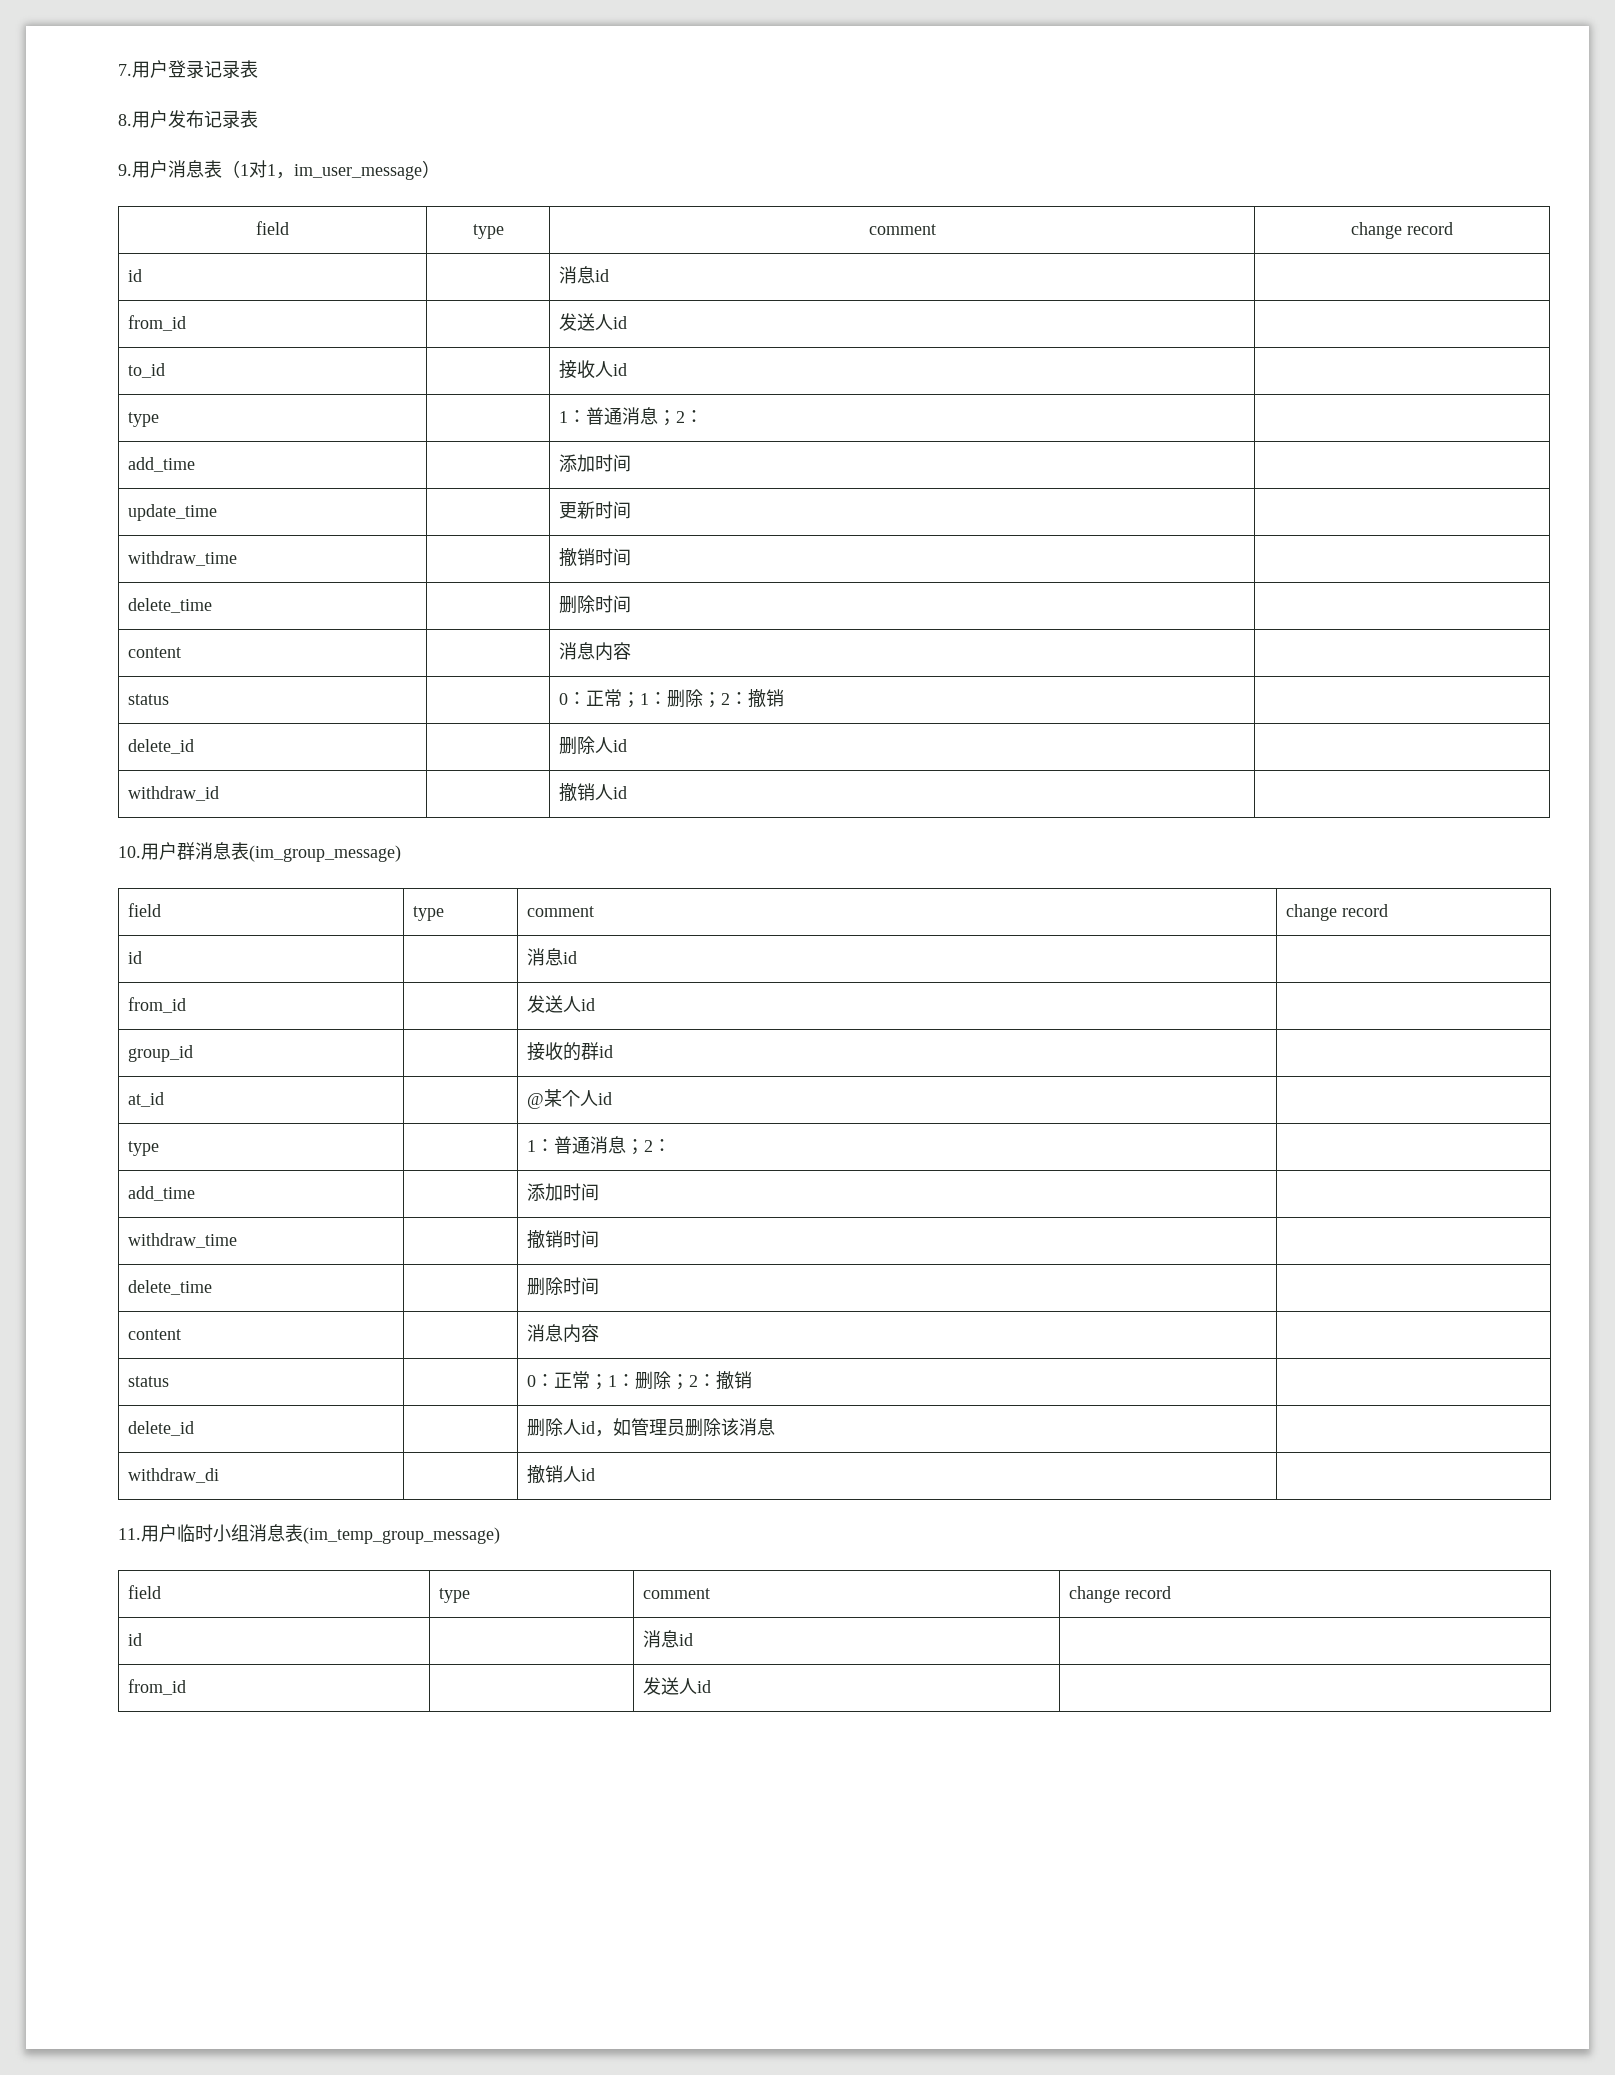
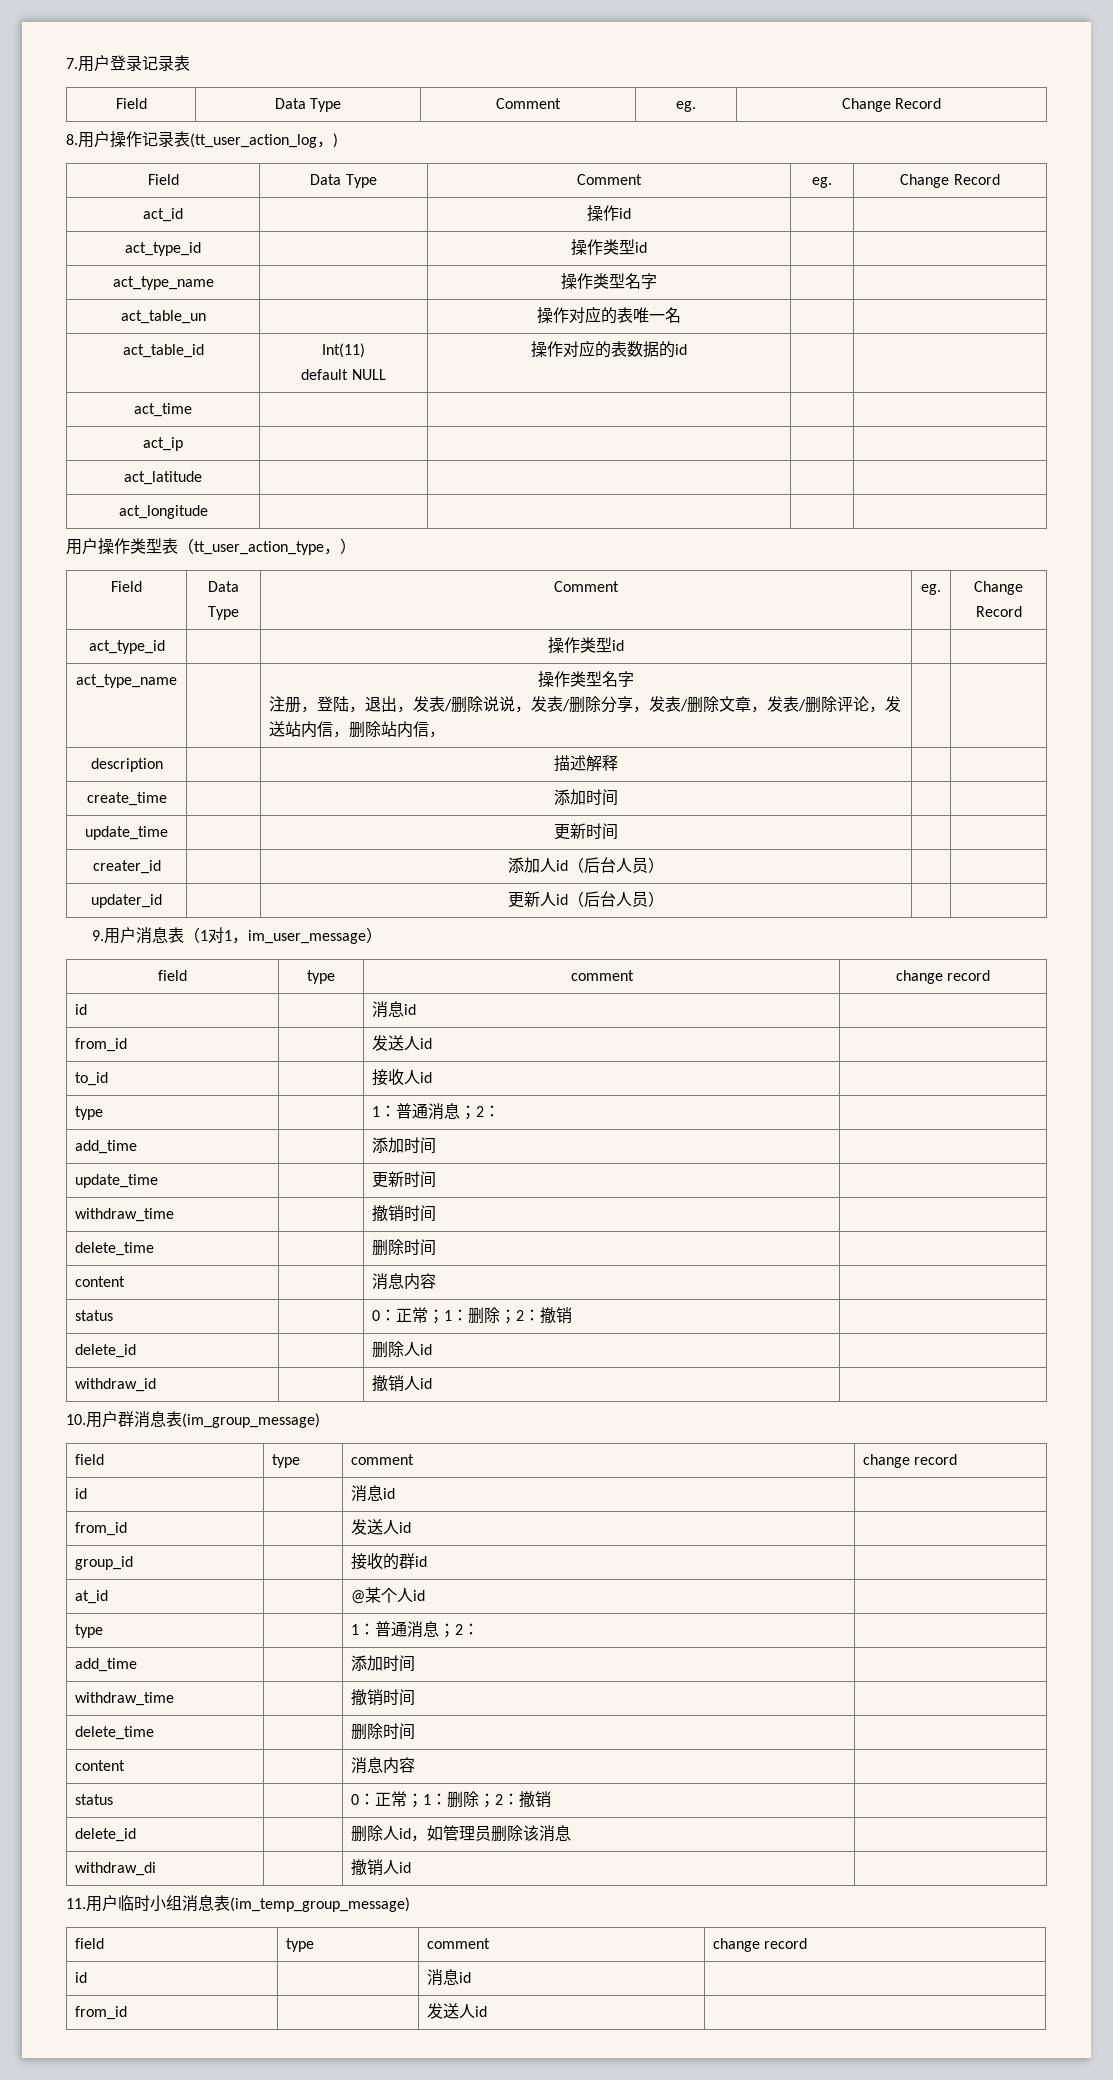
  7.用户登录记录表
+ Field | Data Type | Comment | eg. | Change Record
- 8.用户发布记录表
+ 8.用户操作记录表(tt_user_action_log，)
+ Field | Data Type | Comment | eg. | Change Record
+ act_id | | 操作id | |
+ act_type_id | | 操作类型id | |
+ act_type_name | | 操作类型名字 | |
+ act_table_un | | 操作对应的表唯一名 | |
+ act_table_id | Int(11)
+ default NULL | 操作对应的表数据的id | |
+ act_time | | | |
+ act_ip | | | |
+ act_latitude | | | |
+ act_longitude | | | |
+ 用户操作类型表（tt_user_action_type，）
+ Field | Data Type | Comment | eg. | Change Record
+ act_type_id | | 操作类型id | |
+ act_type_name | | 操作类型名字
+ 注册，登陆，退出，发表/删除说说，发表/删除分享，发表/删除文章，发表/删除评论，发送站内信，删除站内信， | |
+ description | | 描述解释 | |
+ create_time | | 添加时间 | |
+ update_time | | 更新时间 | |
+ creater_id | | 添加人id（后台人员） | |
+ updater_id | | 更新人id（后台人员） | |

